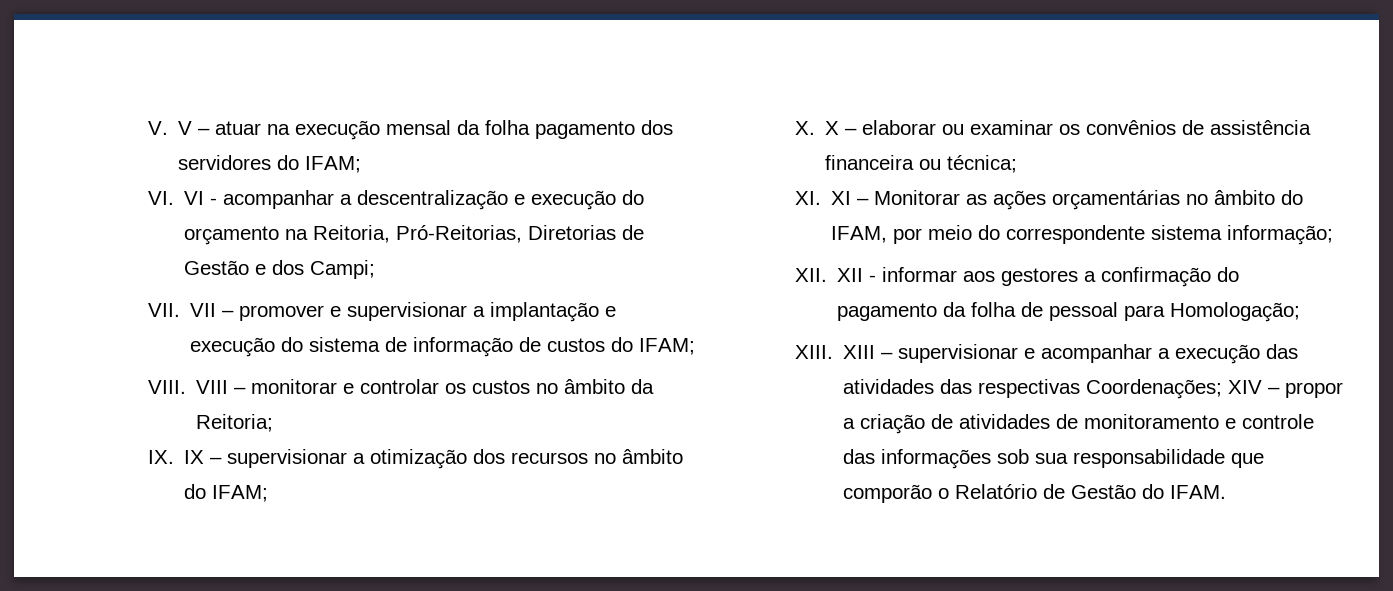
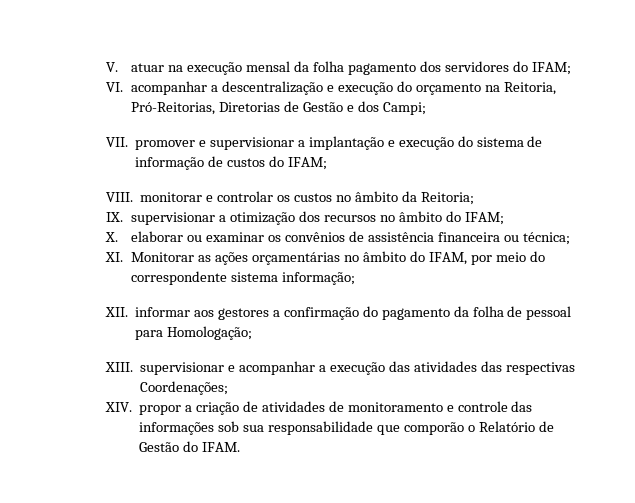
- V. V – atuar na execução mensal da folha pagamento dos servidores do IFAM;
+ V. atuar na execução mensal da folha pagamento dos servidores do IFAM;
- VI. VI - acompanhar a descentralização e execução do orçamento na Reitoria, Pró-Reitorias, Diretorias de Gestão e dos Campi;
+ VI. acompanhar a descentralização e execução do orçamento na Reitoria, Pró-Reitorias, Diretorias de Gestão e dos Campi;
- VII. VII – promover e supervisionar a implantação e execução do sistema de informação de custos do IFAM;
+ VII. promover e supervisionar a implantação e execução do sistema de informação de custos do IFAM;
- VIII. VIII – monitorar e controlar os custos no âmbito da Reitoria;
+ VIII. monitorar e controlar os custos no âmbito da Reitoria;
- IX. IX – supervisionar a otimização dos recursos no âmbito do IFAM;
+ IX. supervisionar a otimização dos recursos no âmbito do IFAM;
- X. X – elaborar ou examinar os convênios de assistência financeira ou técnica;
+ X. elaborar ou examinar os convênios de assistência financeira ou técnica;
- XI. XI – Monitorar as ações orçamentárias no âmbito do IFAM, por meio do correspondente sistema informação;
+ XI. Monitorar as ações orçamentárias no âmbito do IFAM, por meio do correspondente sistema informação;
- XII. XII - informar aos gestores a confirmação do pagamento da folha de pessoal para Homologação;
+ XII. informar aos gestores a confirmação do pagamento da folha de pessoal para Homologação;
- XIII. XIII – supervisionar e acompanhar a execução das atividades das respectivas Coordenações; XIV – propor a criação de atividades de monitoramento e controle das informações sob sua responsabilidade que comporão o Relatório de Gestão do IFAM.
+ XIII. supervisionar e acompanhar a execução das atividades das respectivas Coordenações;
+ XIV. propor a criação de atividades de monitoramento e controle das informações sob sua responsabilidade que comporão o Relatório de Gestão do IFAM.

